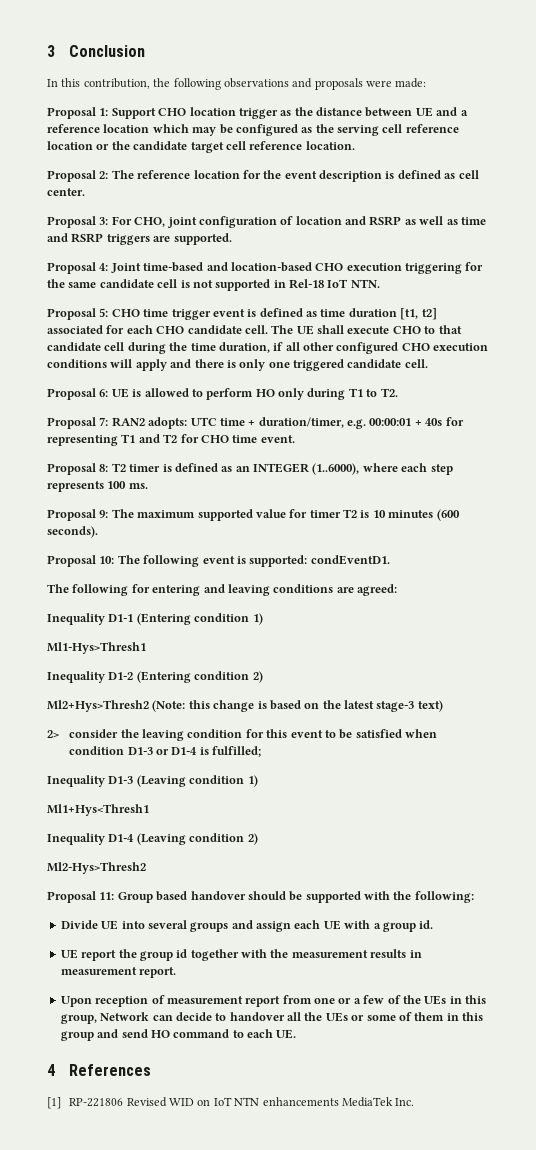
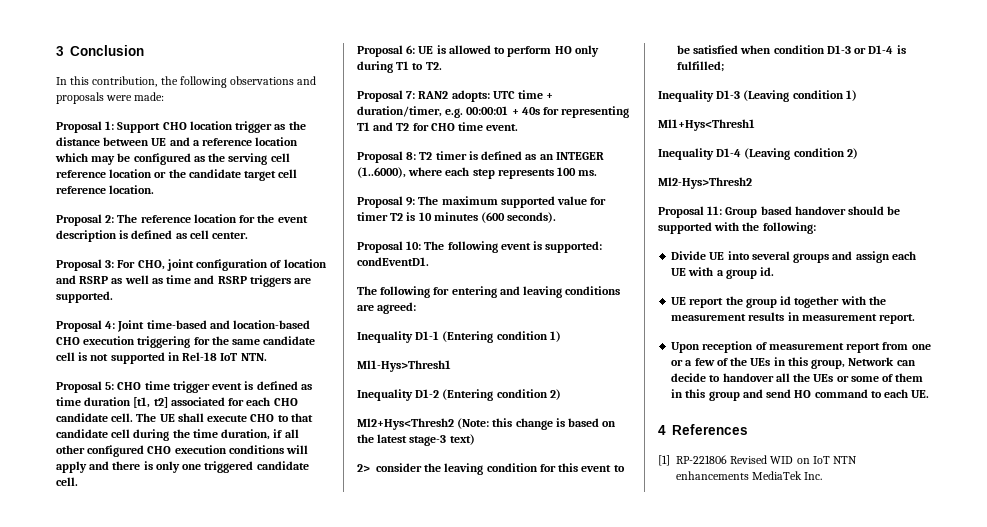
- Ml2+Hys>Thresh2 (Note: this change is based on the latest stage-3 text)
+ Ml2+Hys<Thresh2 (Note: this change is based on the latest stage-3 text)

